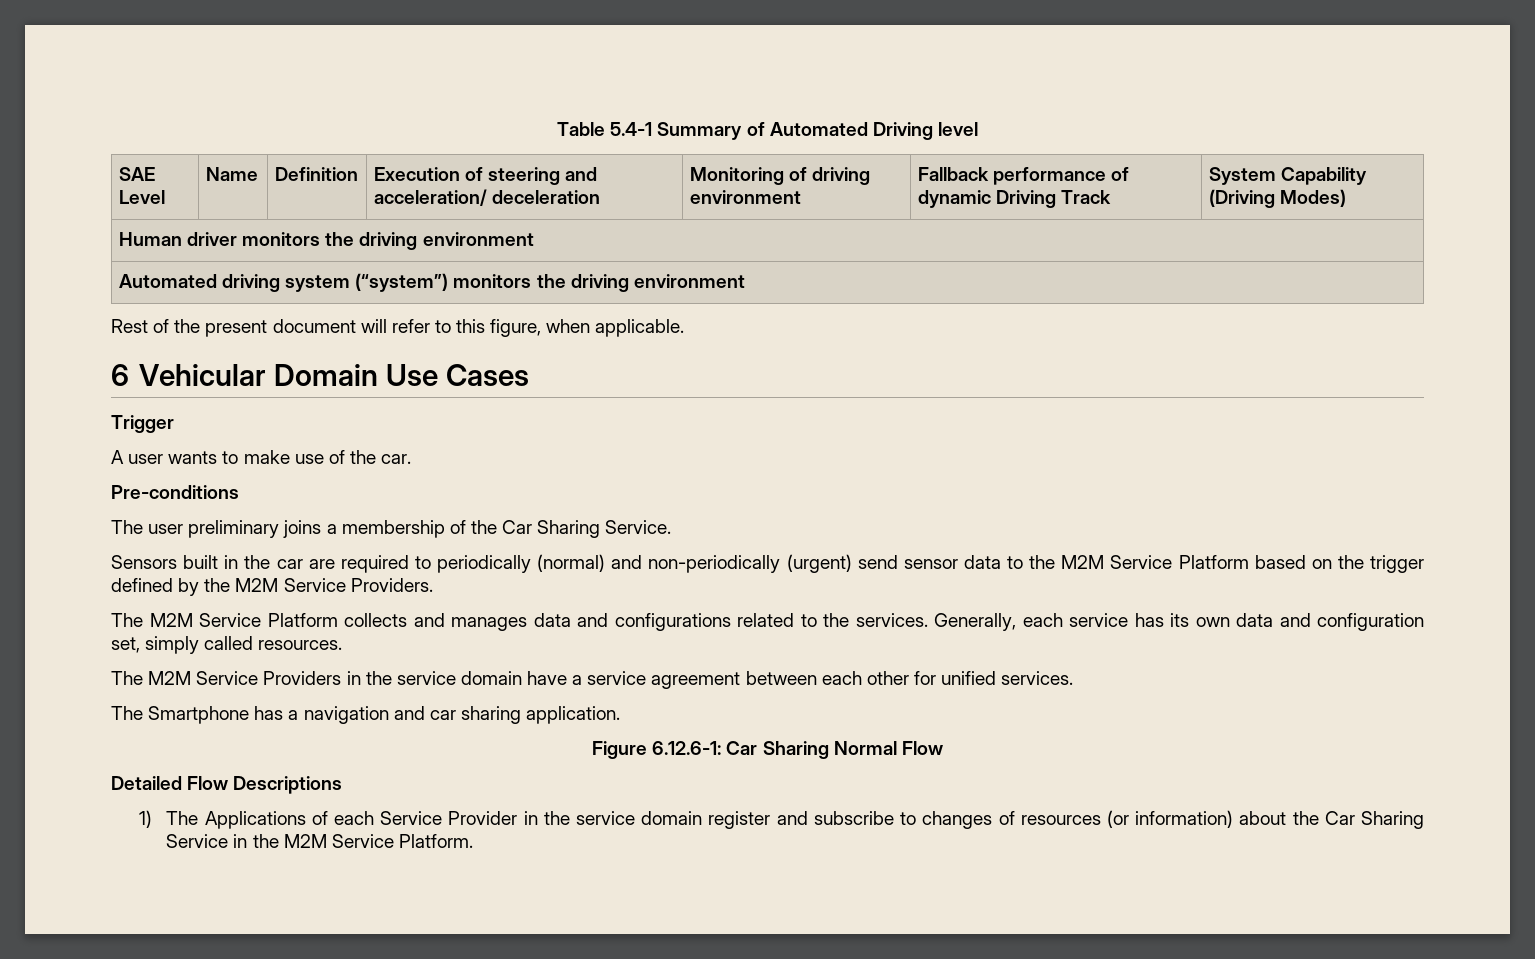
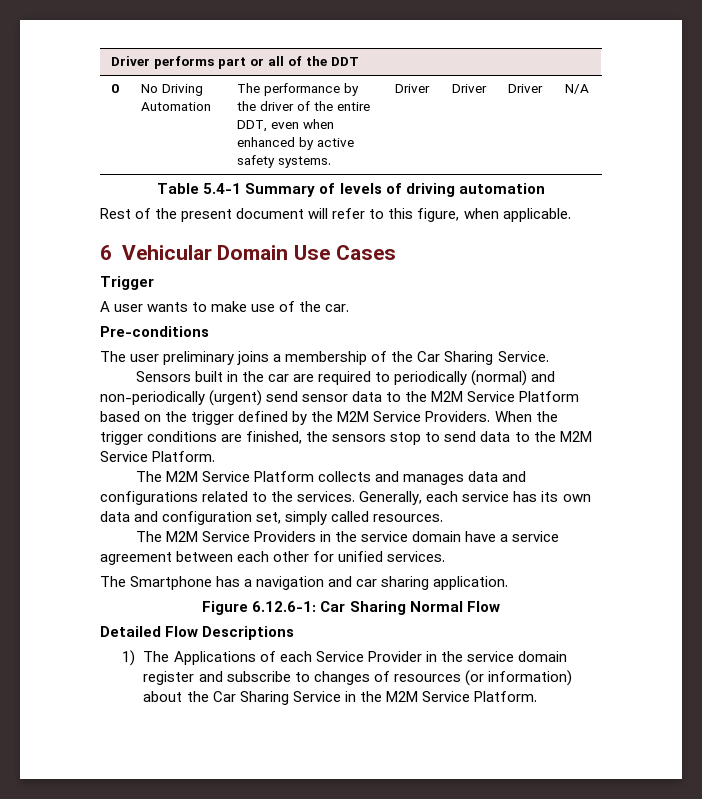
- Table 5.4-1 Summary of Automated Driving level
- SAE Level | Name | Definition | Execution of steering and acceleration/ deceleration | Monitoring of driving environment | Fallback performance of dynamic Driving Track | System Capability (Driving Modes)
- Human driver monitors the driving environment
- Automated driving system (“system”) monitors the driving environment
+ Driver performs part or all of the DDT
+ 0 | No Driving Automation | The performance by the driver of the entire DDT, even when enhanced by active safety systems. | Driver | Driver | Driver | N/A
+ Table 5.4-1 Summary of levels of driving automation
+ When the trigger conditions are finished, the sensors stop to send data to the M2M Service Platform.

